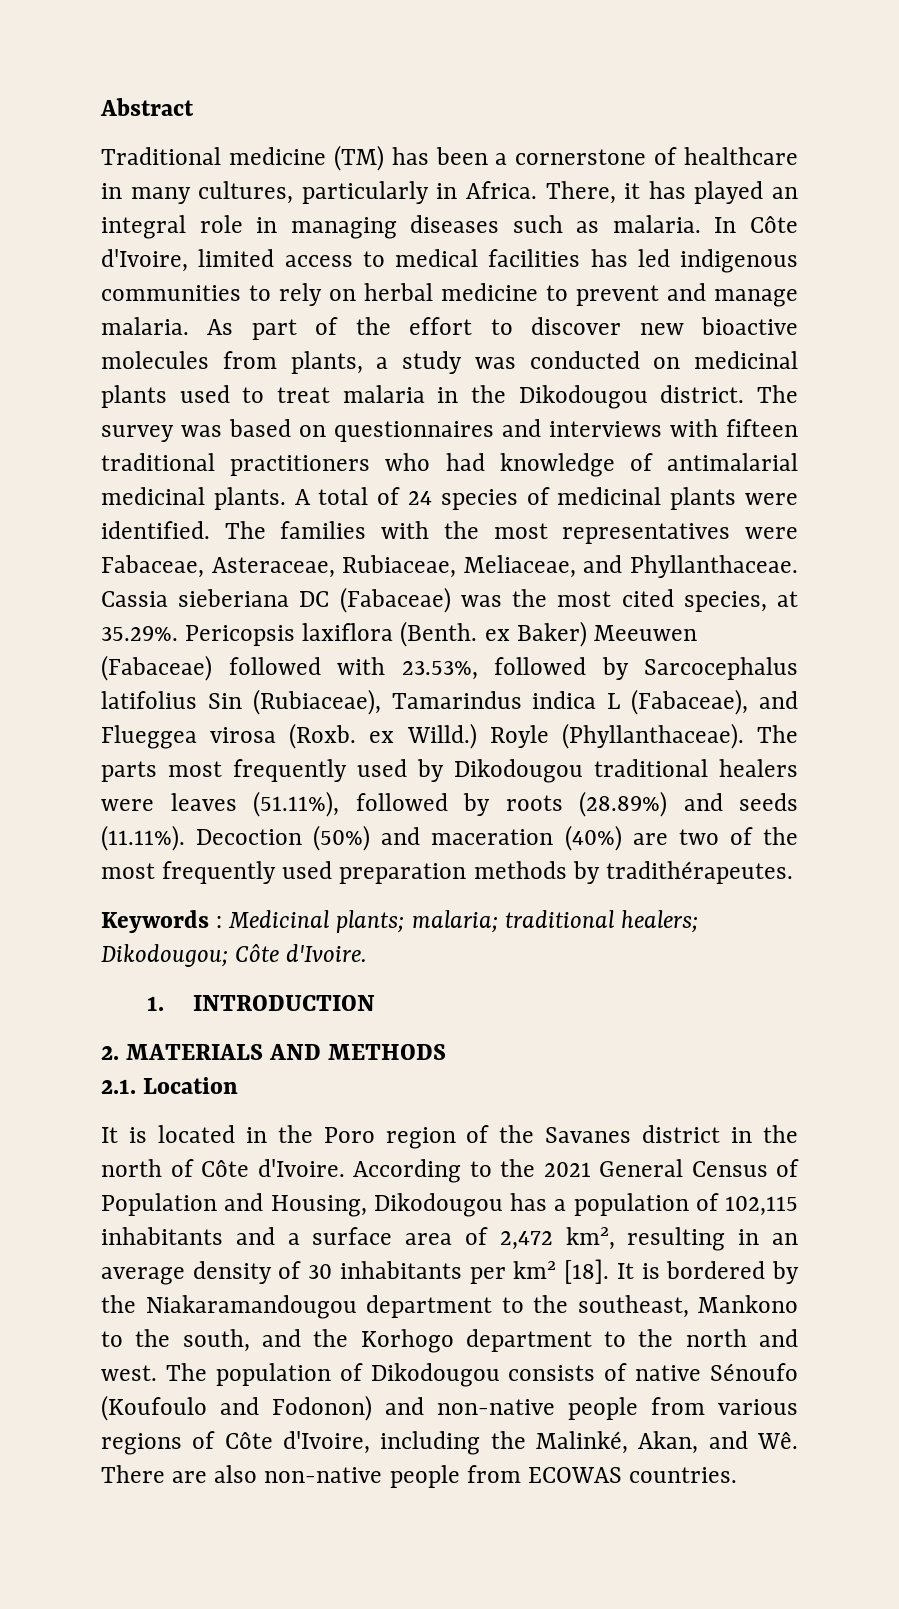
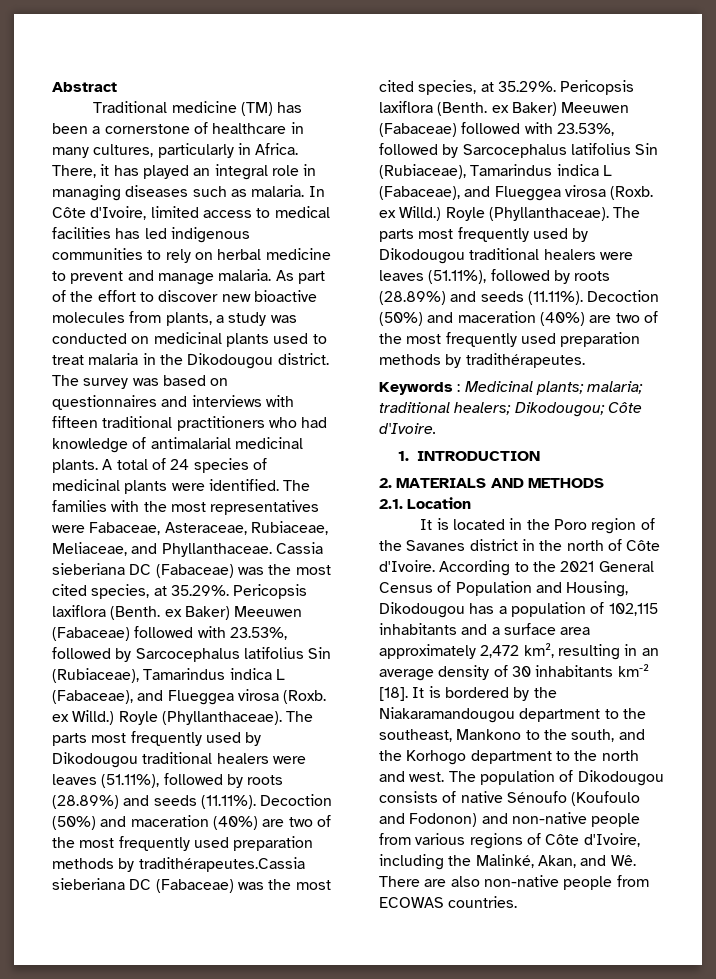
- The parts most frequently used by Dikodougou traditional healers were leaves (51.11%), followed by roots (28.89%) and seeds (11.11%). Decoction (50%) and maceration (40%) are two of the most frequently used preparation methods by tradithérapeutes.
+ The parts most frequently used by Dikodougou traditional healers were leaves (51.11%), followed by roots (28.89%) and seeds (11.11%). Decoction (50%) and maceration (40%) are two of the most frequently used preparation methods by tradithérapeutes.Cassia sieberiana DC (Fabaceae) was the most cited species, at 35.29%. Pericopsis laxiflora (Benth. ex Baker) Meeuwen (Fabaceae) followed with 23.53%, followed by Sarcocephalus latifolius Sin (Rubiaceae), Tamarindus indica L (Fabaceae), and Flueggea virosa (Roxb. ex Willd.) Royle (Phyllanthaceae). The parts most frequently used by Dikodougou traditional healers were leaves (51.11%), followed by roots (28.89%) and seeds (11.11%). Decoction (50%) and maceration (40%) are two of the most frequently used preparation methods by tradithérapeutes.
- According to the 2021 General Census of Population and Housing, Dikodougou has a population of 102,115 inhabitants and a surface area of 2,472 km², resulting in an average density of 30 inhabitants per km² [18].
+ According to the 2021 General Census of Population and Housing, Dikodougou has a population of 102,115 inhabitants and a surface area approximately 2,472 km², resulting in an average density of 30 inhabitants km-² [18].

